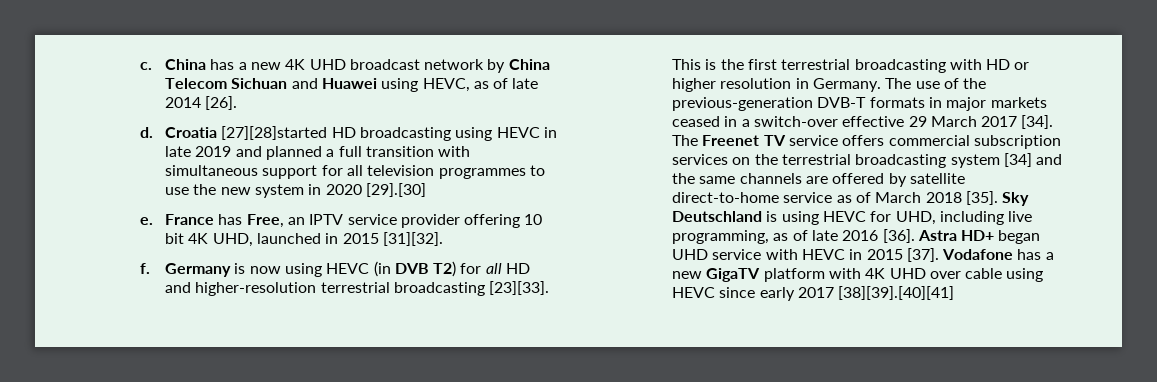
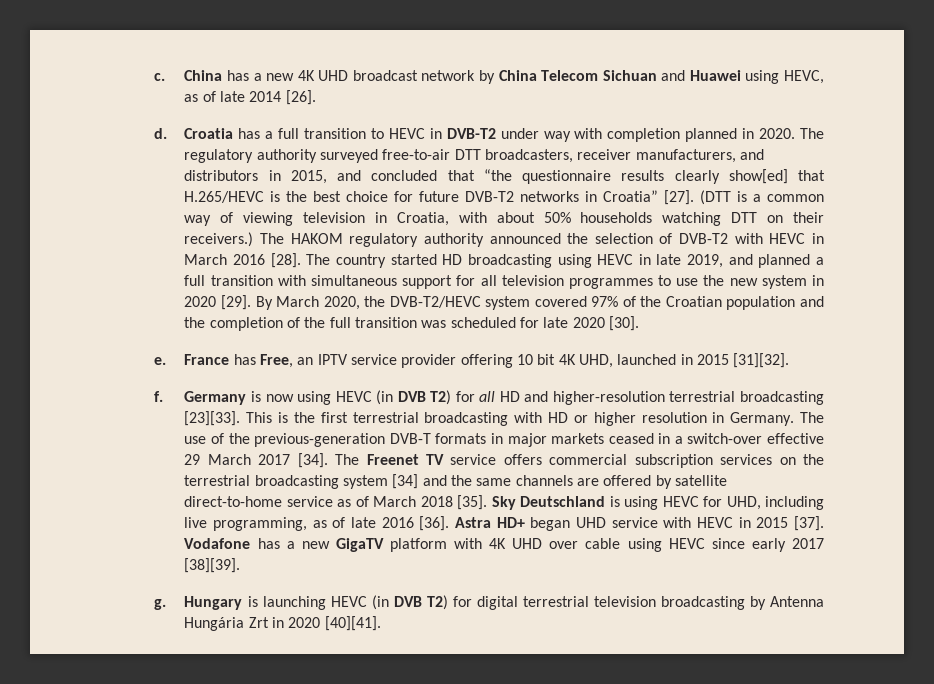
- Croatia [27][28]started HD broadcasting using HEVC in late 2019 and planned a full transition with simultaneous support for all television programmes to use the new system in 2020 [29].[30]
+ Croatia has a full transition to HEVC in DVB-T2 under way with completion planned in 2020. The regulatory authority surveyed free-to-air DTT broadcasters, receiver manufacturers, and distributors in 2015, and concluded that “the questionnaire results clearly show[ed] that H.265/HEVC is the best choice for future DVB-T2 networks in Croatia” [27]. (DTT is a common way of viewing television in Croatia, with about 50% households watching DTT on their receivers.) The HAKOM regulatory authority announced the selection of DVB-T2 with HEVC in March 2016 [28]. The country started HD broadcasting using HEVC in late 2019, and planned a full transition with simultaneous support for all television programmes to use the new system in 2020 [29]. By March 2020, the DVB-T2/HEVC system covered 97% of the Croatian population and the completion of the full transition was scheduled for late 2020 [30].
- Vodafone has a new GigaTV platform with 4K UHD over cable using HEVC since early 2017 [38][39].[40][41]
+ Vodafone has a new GigaTV platform with 4K UHD over cable using HEVC since early 2017 [38][39].
+ g. Hungary is launching HEVC (in DVB T2) for digital terrestrial television broadcasting by Antenna Hungária Zrt in 2020 [40][41].

